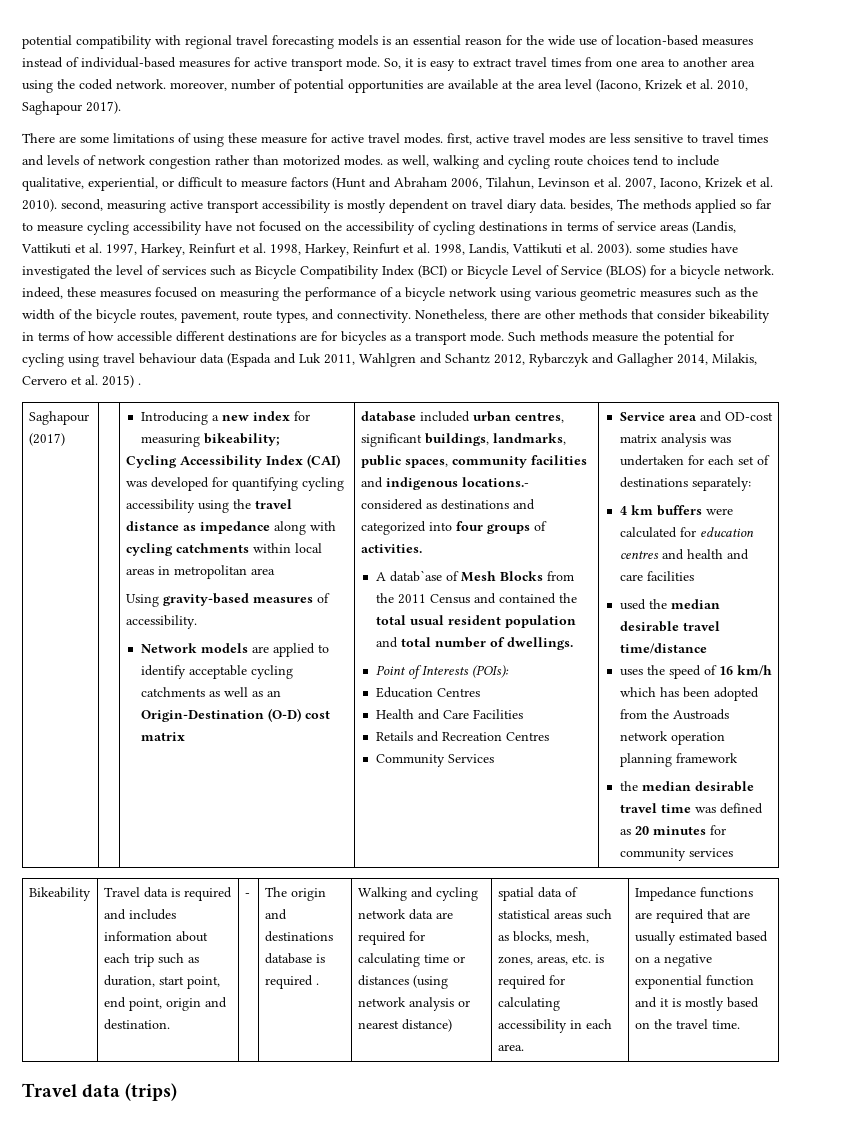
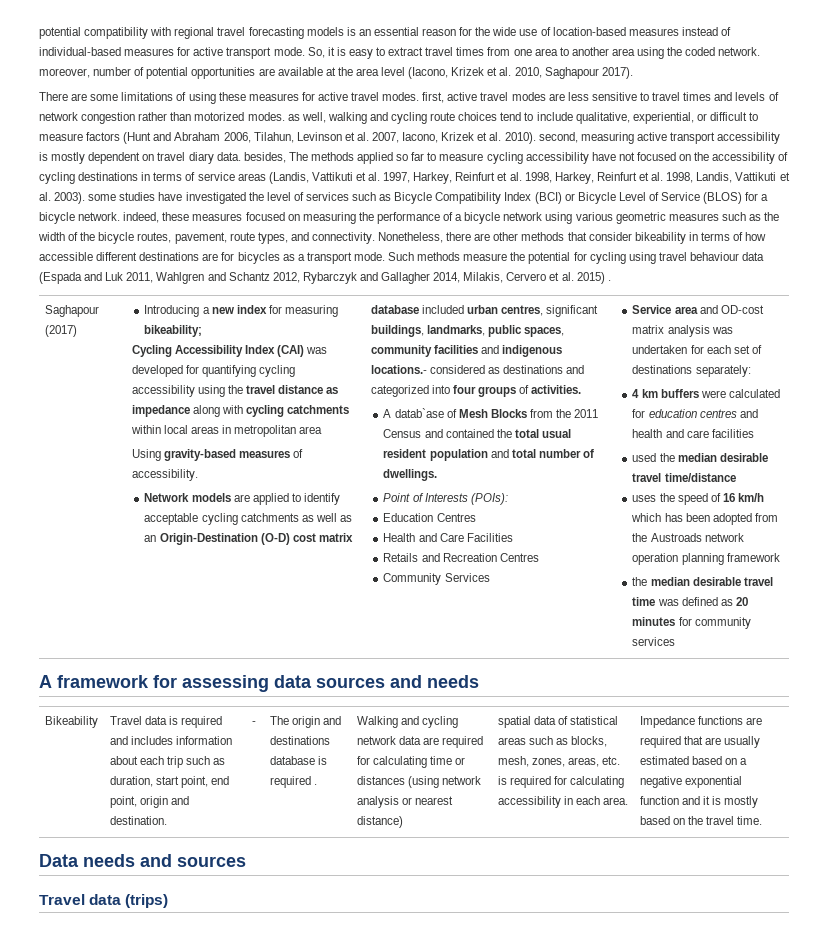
- There are some limitations of using these measure for active travel modes. first, active travel modes are less sensitive to travel times and levels of network congestion rather than motorized modes. as well, walking and cycling route choices tend to include qualitative, experiential, or difficult to measure factors (Hunt and Abraham 2006, Tilahun, Levinson et al. 2007, Iacono, Krizek et al. 2010). second, measuring active transport accessibility is mostly dependent on travel diary data. besides, The methods applied so far to measure cycling accessibility have not focused on the accessibility of cycling destinations in terms of service areas (Landis, Vattikuti et al. 1997, Harkey, Reinfurt et al. 1998, Harkey, Reinfurt et al. 1998, Landis, Vattikuti et al. 2003). some studies have investigated the level of services such as Bicycle Compatibility Index (BCI) or Bicycle Level of Service (BLOS) for a bicycle network. indeed, these measures focused on measuring the performance of a bicycle network using various geometric measures such as the width of the bicycle routes, pavement, route types, and connectivity.
+ There are some limitations of using these measures for active travel modes. first, active travel modes are less sensitive to travel times and levels of network congestion rather than motorized modes. as well, walking and cycling route choices tend to include qualitative, experiential, or difficult to measure factors (Hunt and Abraham 2006, Tilahun, Levinson et al. 2007, Iacono, Krizek et al. 2010). second, measuring active transport accessibility is mostly dependent on travel diary data. besides, The methods applied so far to measure cycling accessibility have not focused on the accessibility of cycling destinations in terms of service areas (Landis, Vattikuti et al. 1997, Harkey, Reinfurt et al. 1998, Harkey, Reinfurt et al. 1998, Landis, Vattikuti et al. 2003). some studies have investigated the level of services such as Bicycle Compatibility Index (BCI) or Bicycle Level of Service (BLOS) for a bicycle network. indeed, these measures focused on measuring the performance of a bicycle network using various geometric measures such as the width of the bicycle routes, pavement, route types, and connectivity.
+ A framework for assessing data sources and needs
+ Data needs and sources

